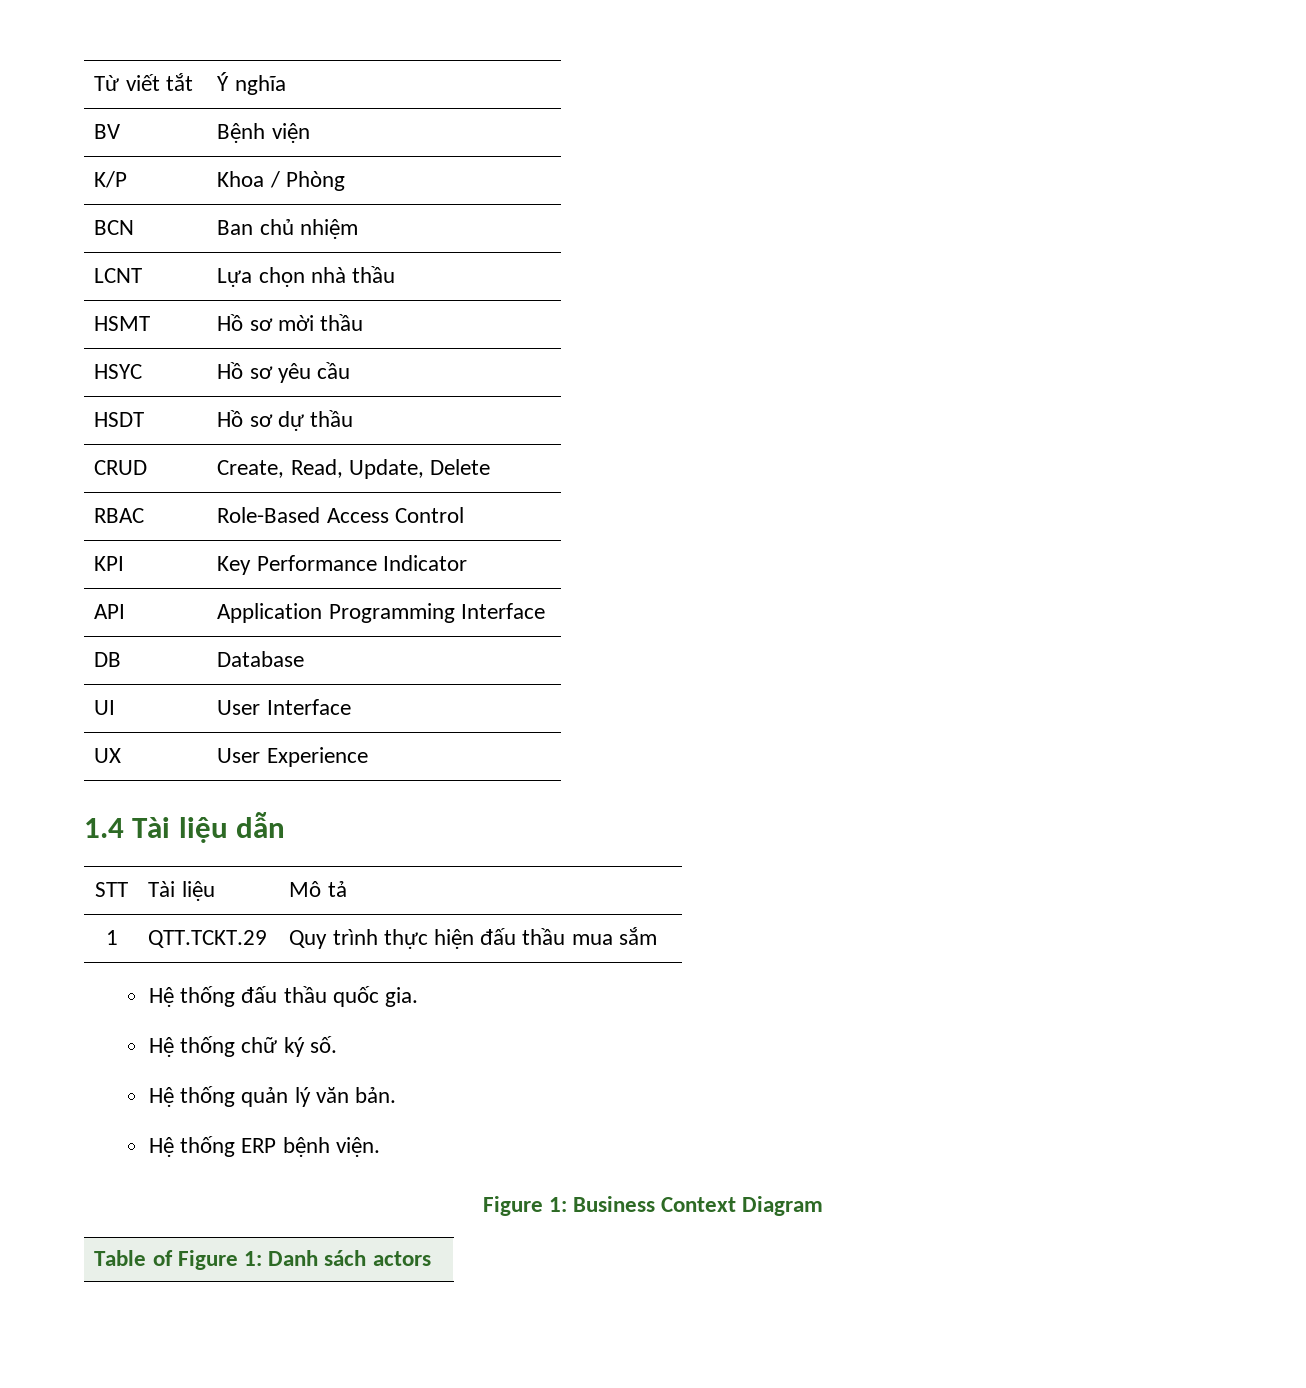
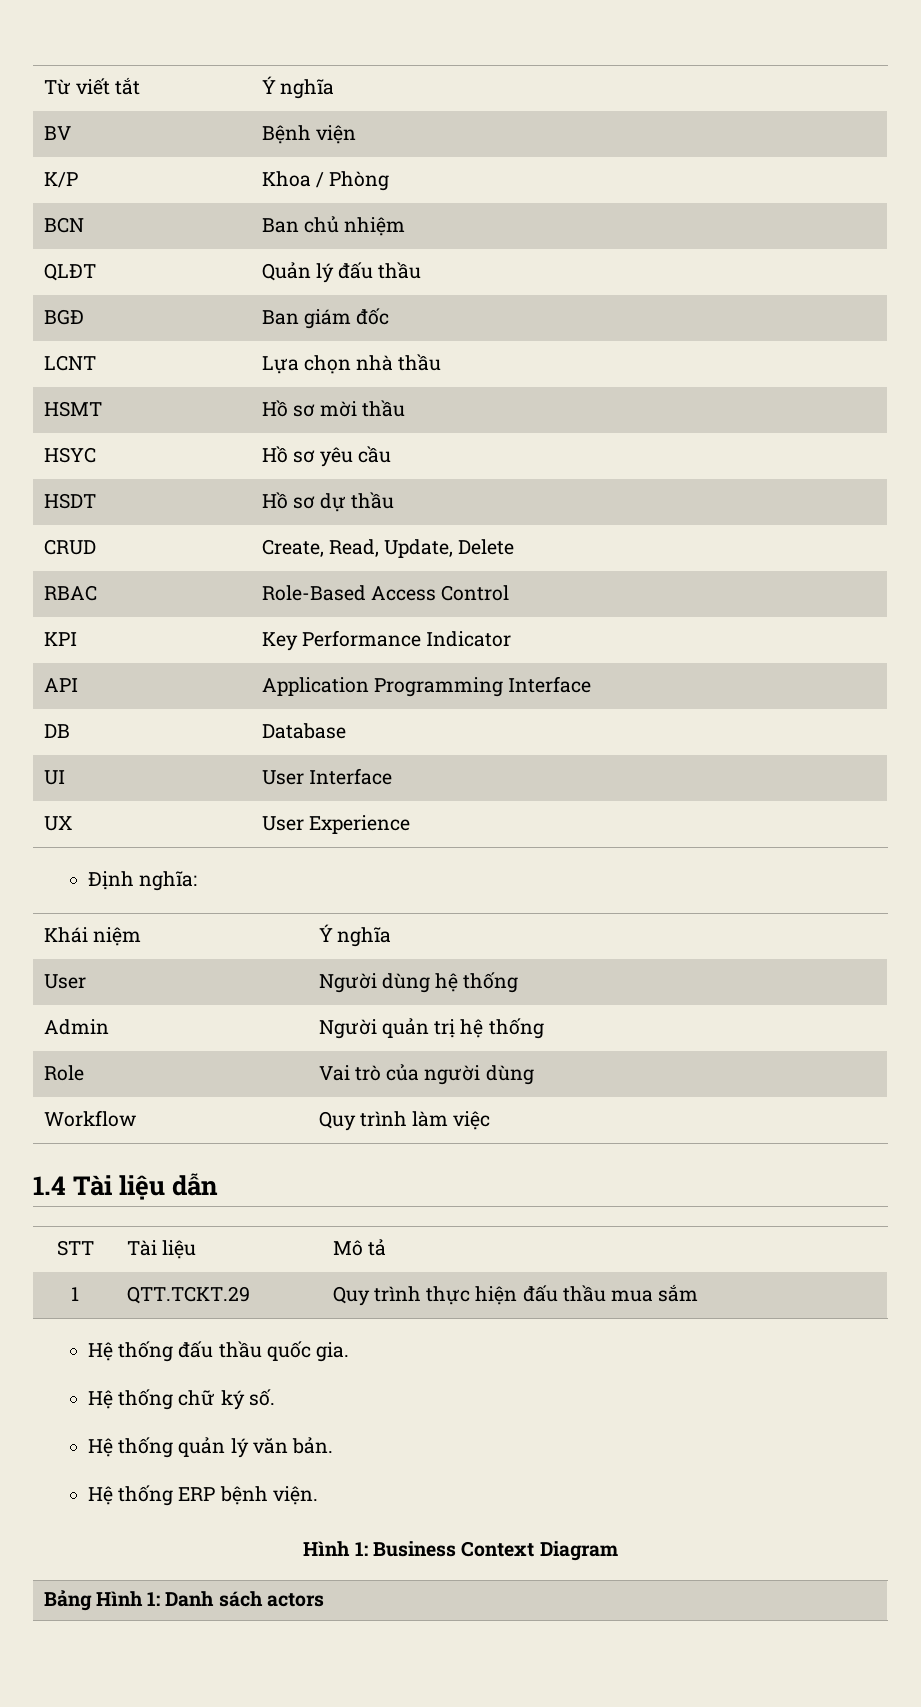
+ QLĐT | Quản lý đấu thầu
+ BGĐ | Ban giám đốc
+ Định nghĩa:
+ Khái niệm | Ý nghĩa
+ User | Người dùng hệ thống
+ Admin | Người quản trị hệ thống
+ Role | Vai trò của người dùng
+ Workflow | Quy trình làm việc
- Figure 1: Business Context Diagram
+ Hình 1: Business Context Diagram
- Table of Figure 1: Danh sách actors
+ Bảng Hình 1: Danh sách actors

